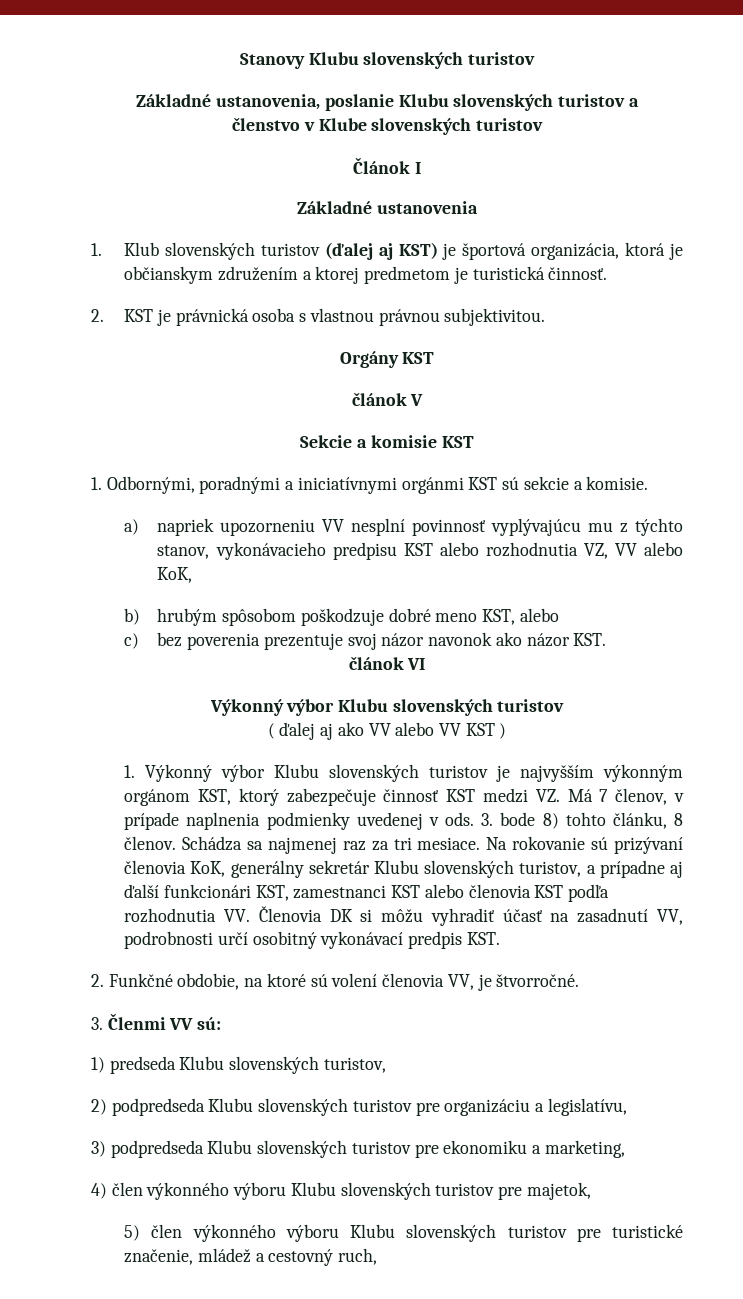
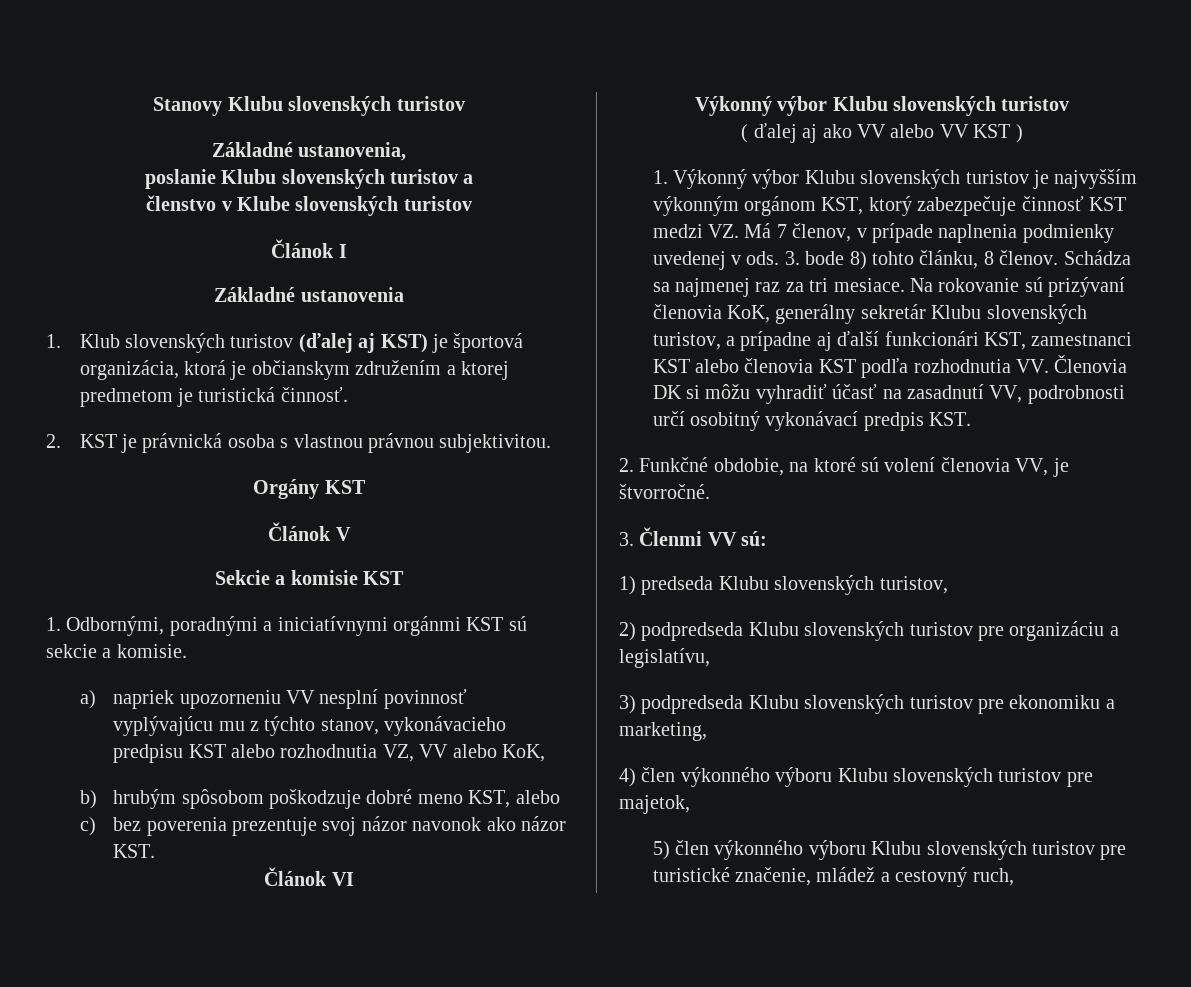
- Základné ustanovenia, poslanie Klubu slovenských turistov a
+ Základné ustanovenia,
+ poslanie Klubu slovenských turistov a
- článok V
+ Článok V
- článok VI
+ Článok VI

